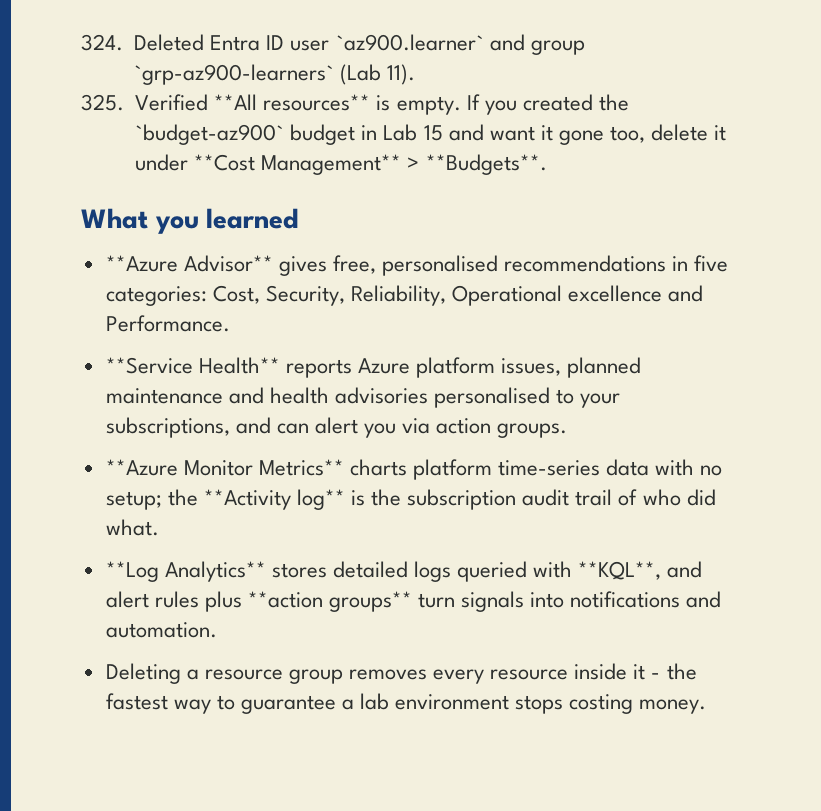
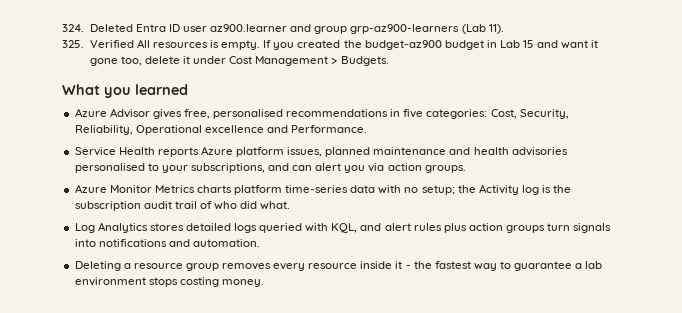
- 324. Deleted Entra ID user `az900.learner` and group `grp-az900-learners` (Lab 11).
+ 324. Deleted Entra ID user az900.learner and group grp-az900-learners (Lab 11).
- 325. Verified **All resources** is empty.
+ 325. Verified All resources is empty.
- If you created the `budget-az900` budget in Lab 15 and want it gone too, delete it under **Cost Management** > **Budgets**.
+ If you created the budget-az900 budget in Lab 15 and want it gone too, delete it under Cost Management > Budgets.
- **Azure Advisor** gives free, personalised recommendations in five categories: Cost, Security, Reliability, Operational excellence and Performance.
+ Azure Advisor gives free, personalised recommendations in five categories: Cost, Security, Reliability, Operational excellence and Performance.
- **Service Health** reports Azure platform issues, planned maintenance and health advisories personalised to your subscriptions, and can alert you via action groups.
+ Service Health reports Azure platform issues, planned maintenance and health advisories personalised to your subscriptions, and can alert you via action groups.
- **Azure Monitor Metrics** charts platform time-series data with no setup; the **Activity log** is the subscription audit trail of who did what.
+ Azure Monitor Metrics charts platform time-series data with no setup; the Activity log is the subscription audit trail of who did what.
- **Log Analytics** stores detailed logs queried with **KQL**, and alert rules plus **action groups** turn signals into notifications and automation.
+ Log Analytics stores detailed logs queried with KQL, and alert rules plus action groups turn signals into notifications and automation.

